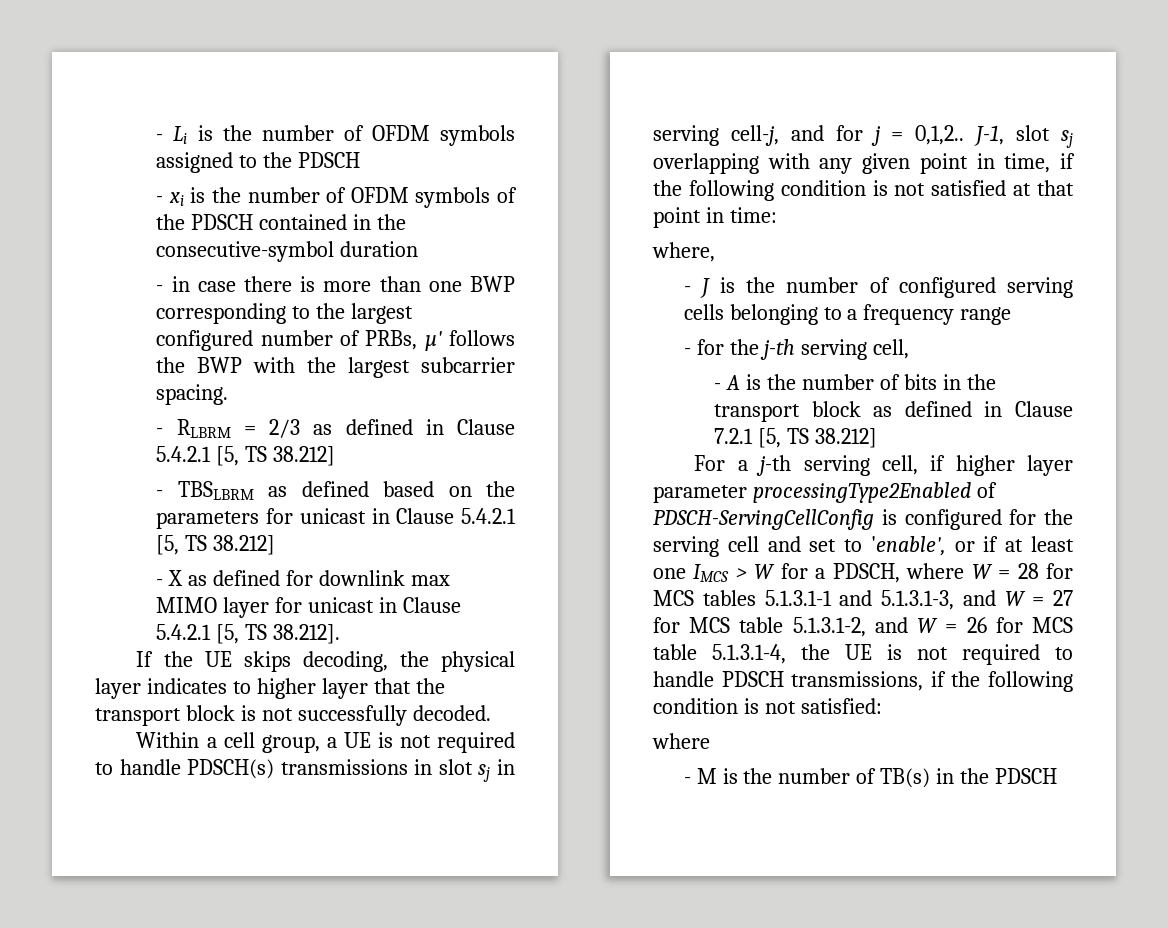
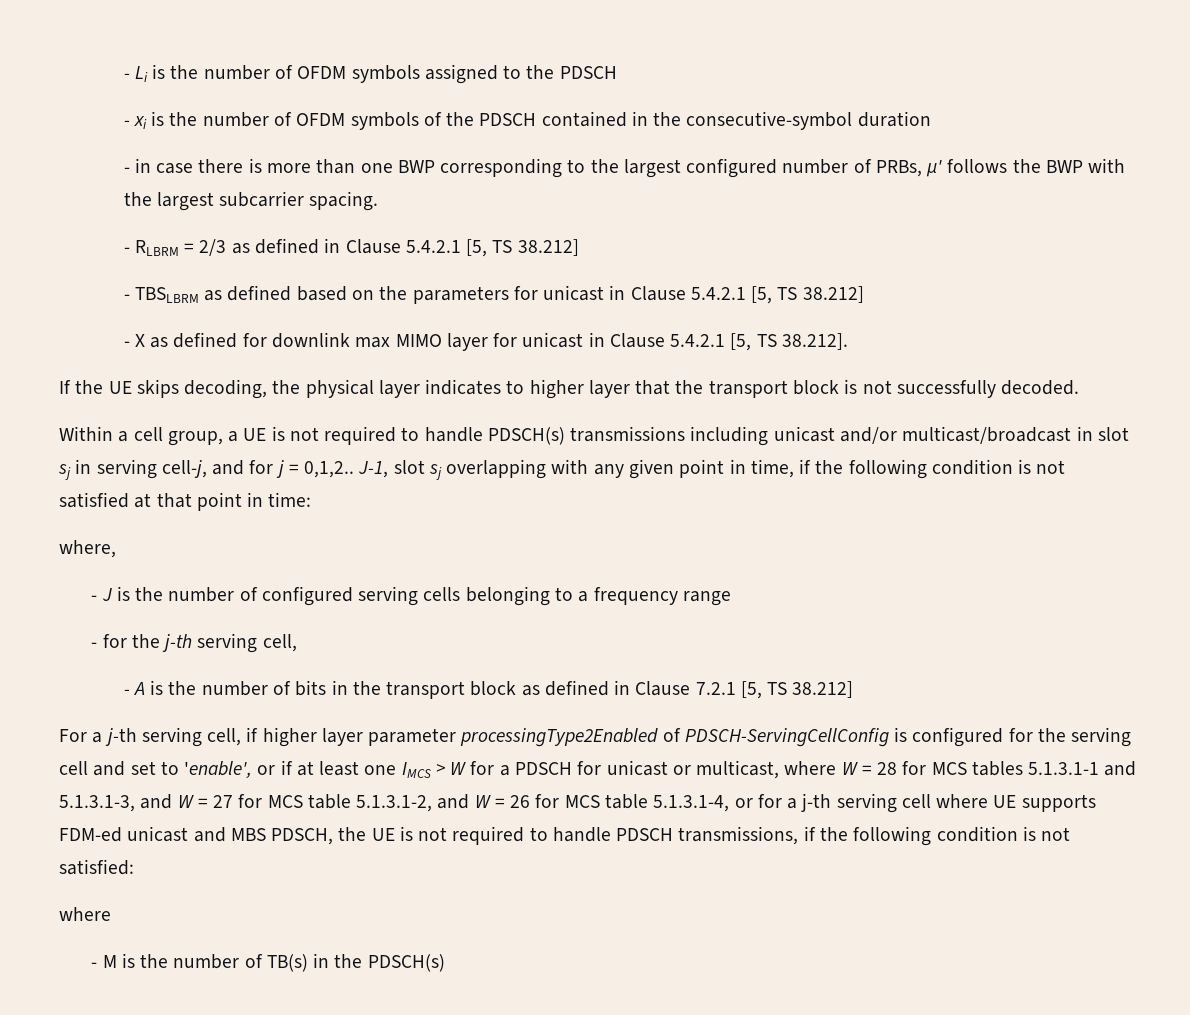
- Within a cell group, a UE is not required to handle PDSCH(s) transmissions in slot sj in serving cell-j, and for j = 0,1,2..
+ Within a cell group, a UE is not required to handle PDSCH(s) transmissions including unicast and/or multicast/broadcast in slot sj in serving cell-j, and for j = 0,1,2..
- For a j-th serving cell, if higher layer parameter processingType2Enabled of PDSCH-ServingCellConfig is configured for the serving cell and set to 'enable', or if at least one IMCS > W for a PDSCH, where W = 28 for MCS tables 5.1.3.1-1 and 5.1.3.1-3, and W = 27 for MCS table 5.1.3.1-2, and W = 26 for MCS table 5.1.3.1-4, the UE is not required to handle PDSCH transmissions, if the following condition is not satisfied:
+ For a j-th serving cell, if higher layer parameter processingType2Enabled of PDSCH-ServingCellConfig is configured for the serving cell and set to 'enable', or if at least one IMCS > W for a PDSCH for unicast or multicast, where W = 28 for MCS tables 5.1.3.1-1 and 5.1.3.1-3, and W = 27 for MCS table 5.1.3.1-2, and W = 26 for MCS table 5.1.3.1-4, or for a j-th serving cell where UE supports FDM-ed unicast and MBS PDSCH, the UE is not required to handle PDSCH transmissions, if the following condition is not satisfied:
- - M is the number of TB(s) in the PDSCH
+ - M is the number of TB(s) in the PDSCH(s)

